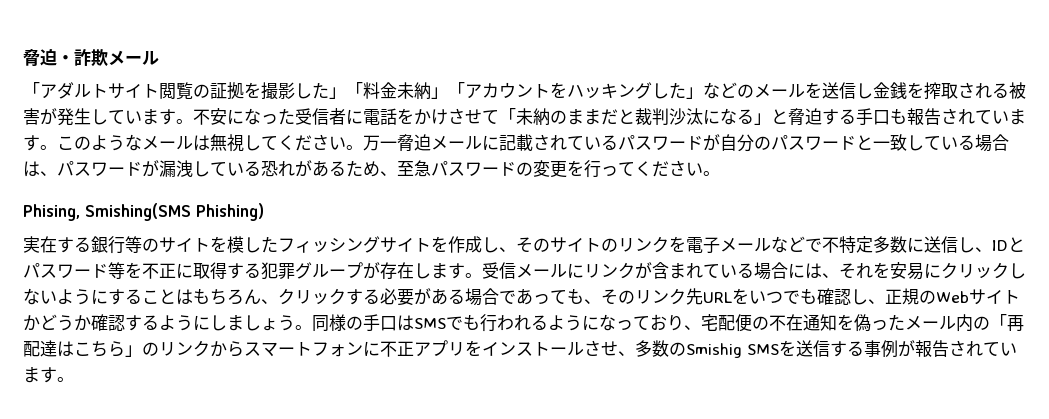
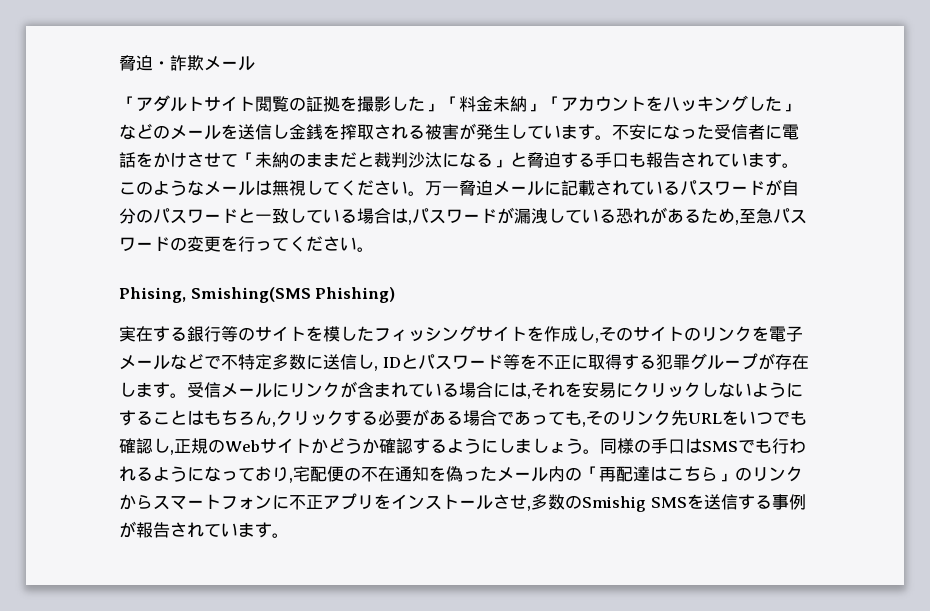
- 万一脅迫メールに記載されているパスワードが自分のパスワードと一致している場合は、パスワードが漏洩している恐れがあるため、至急パスワードの変更を行ってください。
+ 万一脅迫メールに記載されているパスワードが自分のパスワードと一致している場合は,パスワードが漏洩している恐れがあるため,至急パスワードの変更を行ってください。
- 実在する銀行等のサイトを模したフィッシングサイトを作成し、そのサイトのリンクを電子メールなどで不特定多数に送信し、IDとパスワード等を不正に取得する犯罪グループが存在します。
+ 実在する銀行等のサイトを模したフィッシングサイトを作成し,そのサイトのリンクを電子メールなどで不特定多数に送信し, IDとパスワード等を不正に取得する犯罪グループが存在します。
- 受信メールにリンクが含まれている場合には、それを安易にクリックしないようにすることはもちろん、クリックする必要がある場合であっても、そのリンク先URLをいつでも確認し、正規のWebサイトかどうか確認するようにしましょう。
+ 受信メールにリンクが含まれている場合には,それを安易にクリックしないようにすることはもちろん,クリックする必要がある場合であっても,そのリンク先URLをいつでも確認し,正規のWebサイトかどうか確認するようにしましょう。
- 同様の手口はSMSでも行われるようになっており、宅配便の不在通知を偽ったメール内の「再配達はこちら」のリンクからスマートフォンに不正アプリをインストールさせ、多数のSmishig SMSを送信する事例が報告されています。
+ 同様の手口はSMSでも行われるようになっており,宅配便の不在通知を偽ったメール内の「再配達はこちら」のリンクからスマートフォンに不正アプリをインストールさせ,多数のSmishig SMSを送信する事例が報告されています。

